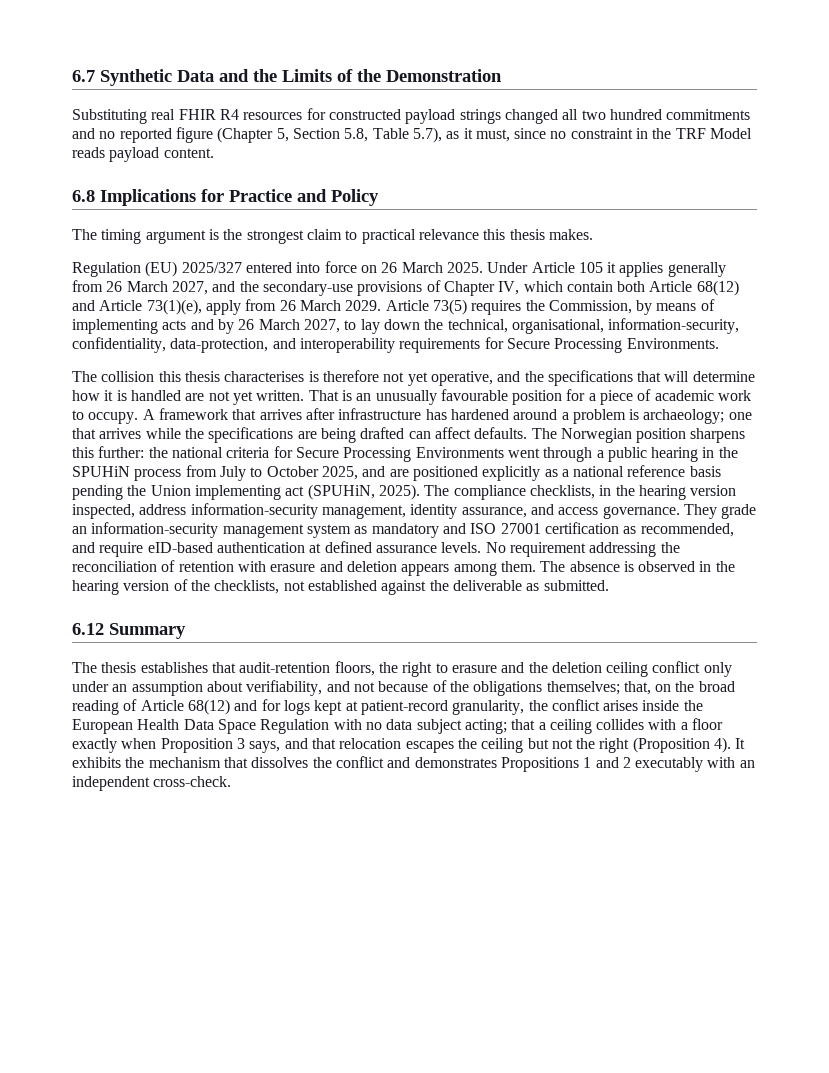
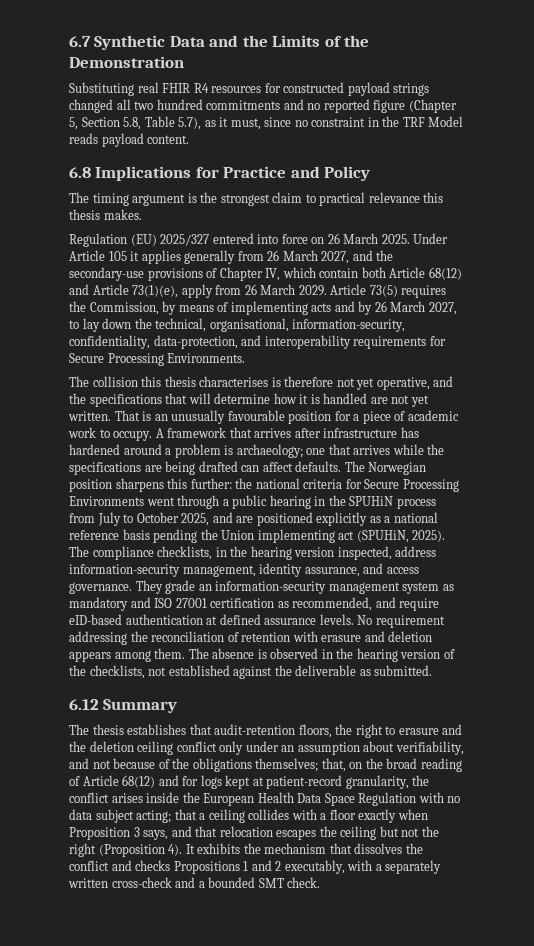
- It exhibits the mechanism that dissolves the conflict and demonstrates Propositions 1 and 2 executably with an independent cross-check.
+ It exhibits the mechanism that dissolves the conflict and checks Propositions 1 and 2 executably, with a separately written cross-check and a bounded SMT check.

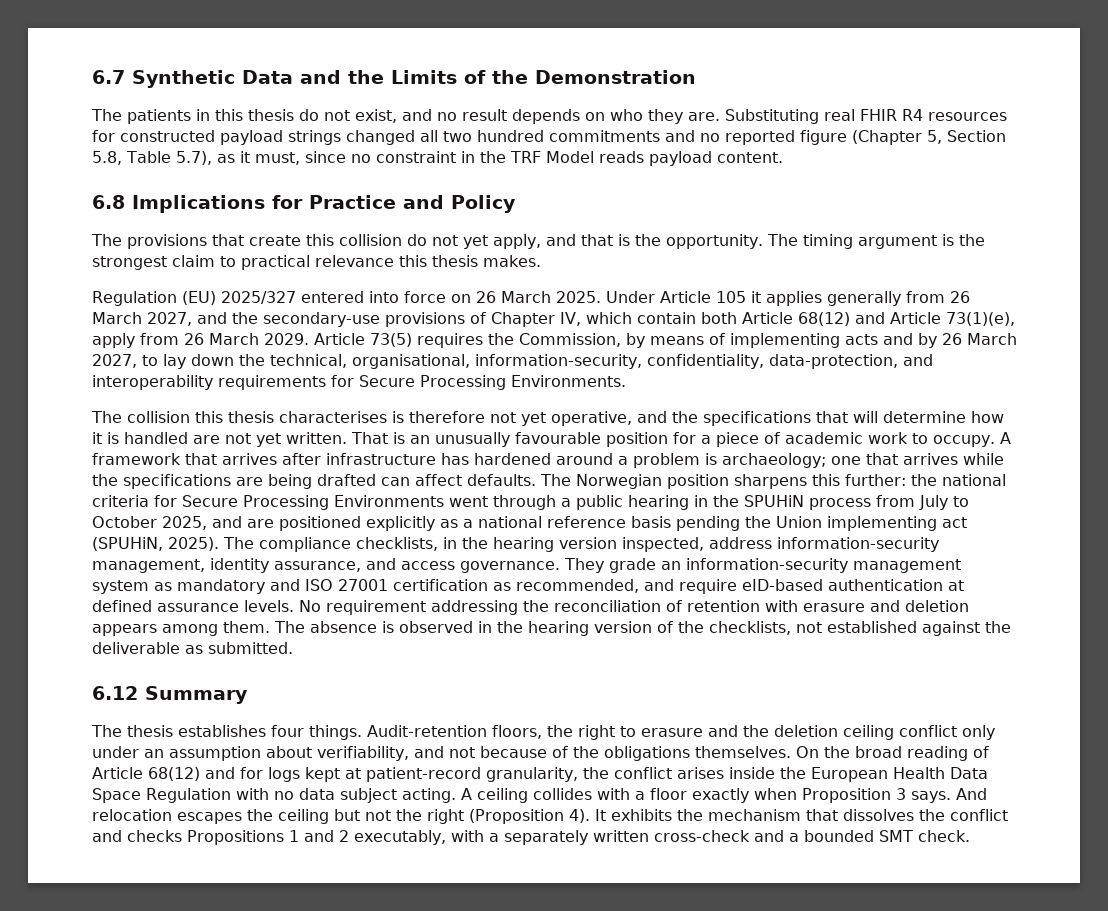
+ The patients in this thesis do not exist, and no result depends on who they are.
- The timing argument is the strongest claim to practical relevance this thesis makes.
+ The provisions that create this collision do not yet apply, and that is the opportunity. The timing argument is the strongest claim to practical relevance this thesis makes.
- The thesis establishes that audit-retention floors, the right to erasure and the deletion ceiling conflict only under an assumption about verifiability, and not because of the obligations themselves; that, on the broad reading of Article 68(12) and for logs kept at patient-record granularity, the conflict arises inside the European Health Data Space Regulation with no data subject acting; that a ceiling collides with a floor exactly when Proposition 3 says, and that relocation escapes the ceiling but not the right (Proposition 4).
+ The thesis establishes four things. Audit-retention floors, the right to erasure and the deletion ceiling conflict only under an assumption about verifiability, and not because of the obligations themselves. On the broad reading of Article 68(12) and for logs kept at patient-record granularity, the conflict arises inside the European Health Data Space Regulation with no data subject acting. A ceiling collides with a floor exactly when Proposition 3 says. And relocation escapes the ceiling but not the right (Proposition 4).

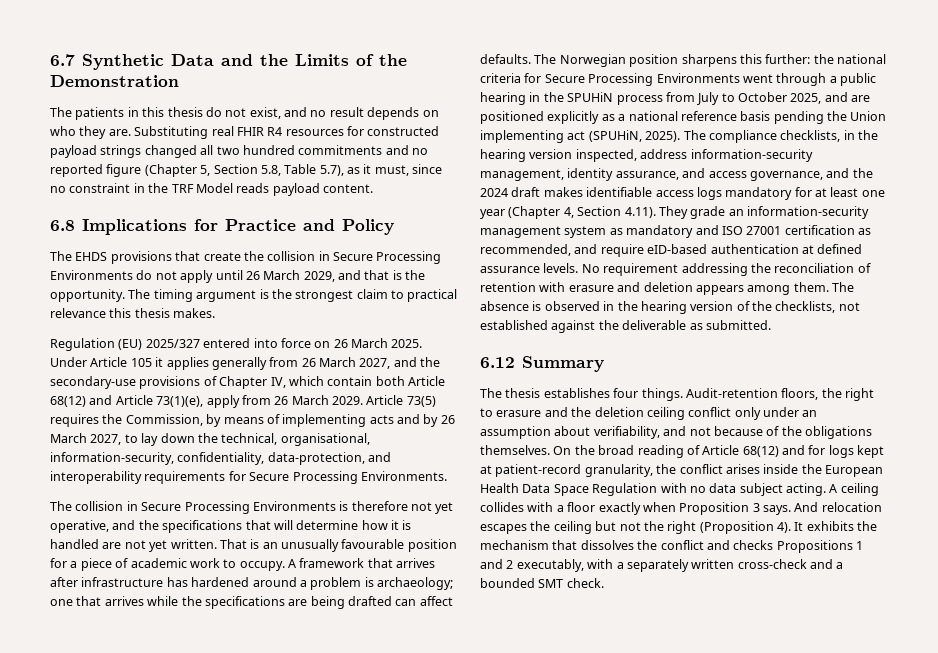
- The provisions that create this collision do not yet apply, and that is the opportunity.
+ The EHDS provisions that create the collision in Secure Processing Environments do not apply until 26 March 2029, and that is the opportunity.
- The collision this thesis characterises is therefore not yet operative, and the specifications that will determine how it is handled are not yet written.
+ The collision in Secure Processing Environments is therefore not yet operative, and the specifications that will determine how it is handled are not yet written.
- The compliance checklists, in the hearing version inspected, address information-security management, identity assurance, and access governance. They grade an information-security management system as mandatory and ISO 27001 certification as recommended, and require eID-based authentication at defined assurance levels.
+ The compliance checklists, in the hearing version inspected, address information-security management, identity assurance, and access governance, and the 2024 draft makes identifiable access logs mandatory for at least one year (Chapter 4, Section 4.11). They grade an information-security management system as mandatory and ISO 27001 certification as recommended, and require eID-based authentication at defined assurance levels.

